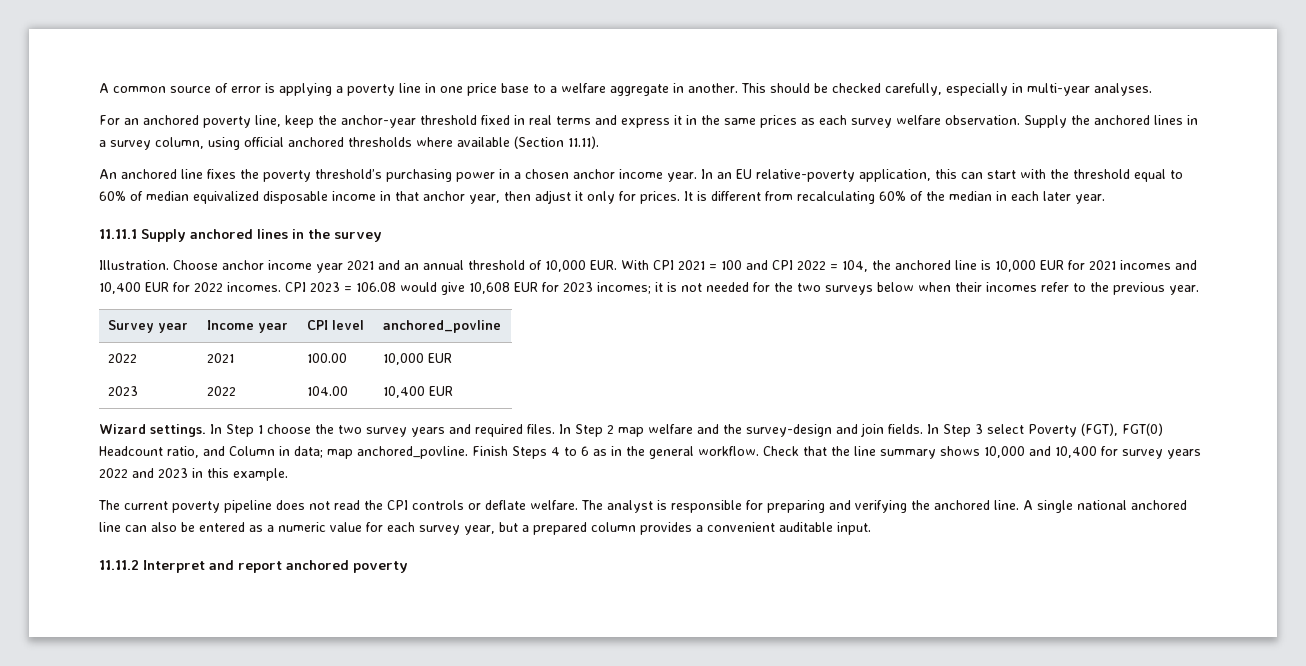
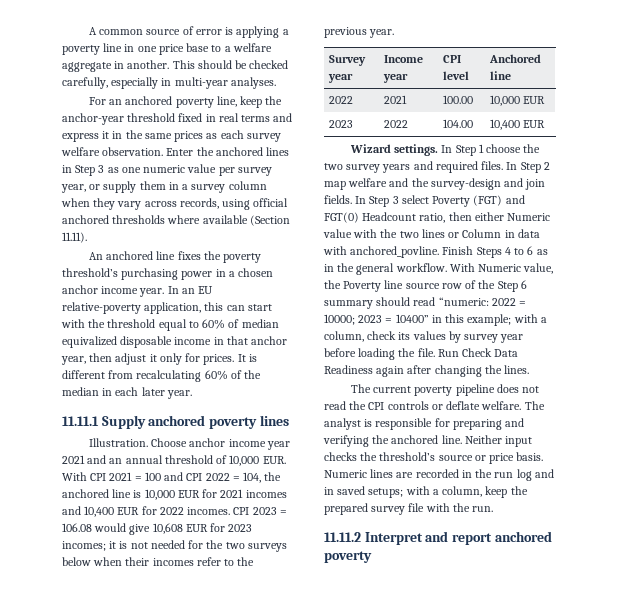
- Supply the anchored lines in a survey column, using official anchored thresholds where available (Section 11.11).
+ Enter the anchored lines in Step 3 as one numeric value per survey year, or supply them in a survey column when they vary across records, using official anchored thresholds where available (Section 11.11).
- 11.11.1 Supply anchored lines in the survey
+ 11.11.1 Supply anchored poverty lines
- Survey year | Income year | CPI level | anchored_povline
+ Survey year | Income year | CPI level | Anchored line
- In Step 3 select Poverty (FGT), FGT(0) Headcount ratio, and Column in data; map anchored_povline.
+ In Step 3 select Poverty (FGT) and FGT(0) Headcount ratio, then either Numeric value with the two lines or Column in data with anchored_povline.
- Check that the line summary shows 10,000 and 10,400 for survey years 2022 and 2023 in this example.
+ With Numeric value, the Poverty line source row of the Step 6 summary should read “numeric: 2022 = 10000; 2023 = 10400” in this example; with a column, check its values by survey year before loading the file. Run Check Data Readiness again after changing the lines.
- A single national anchored line can also be entered as a numeric value for each survey year, but a prepared column provides a convenient auditable input.
+ Neither input checks the threshold’s source or price basis. Numeric lines are recorded in the run log and in saved setups; with a column, keep the prepared survey file with the run.

